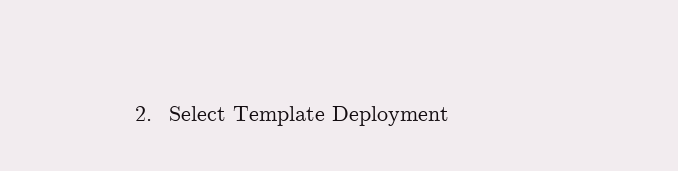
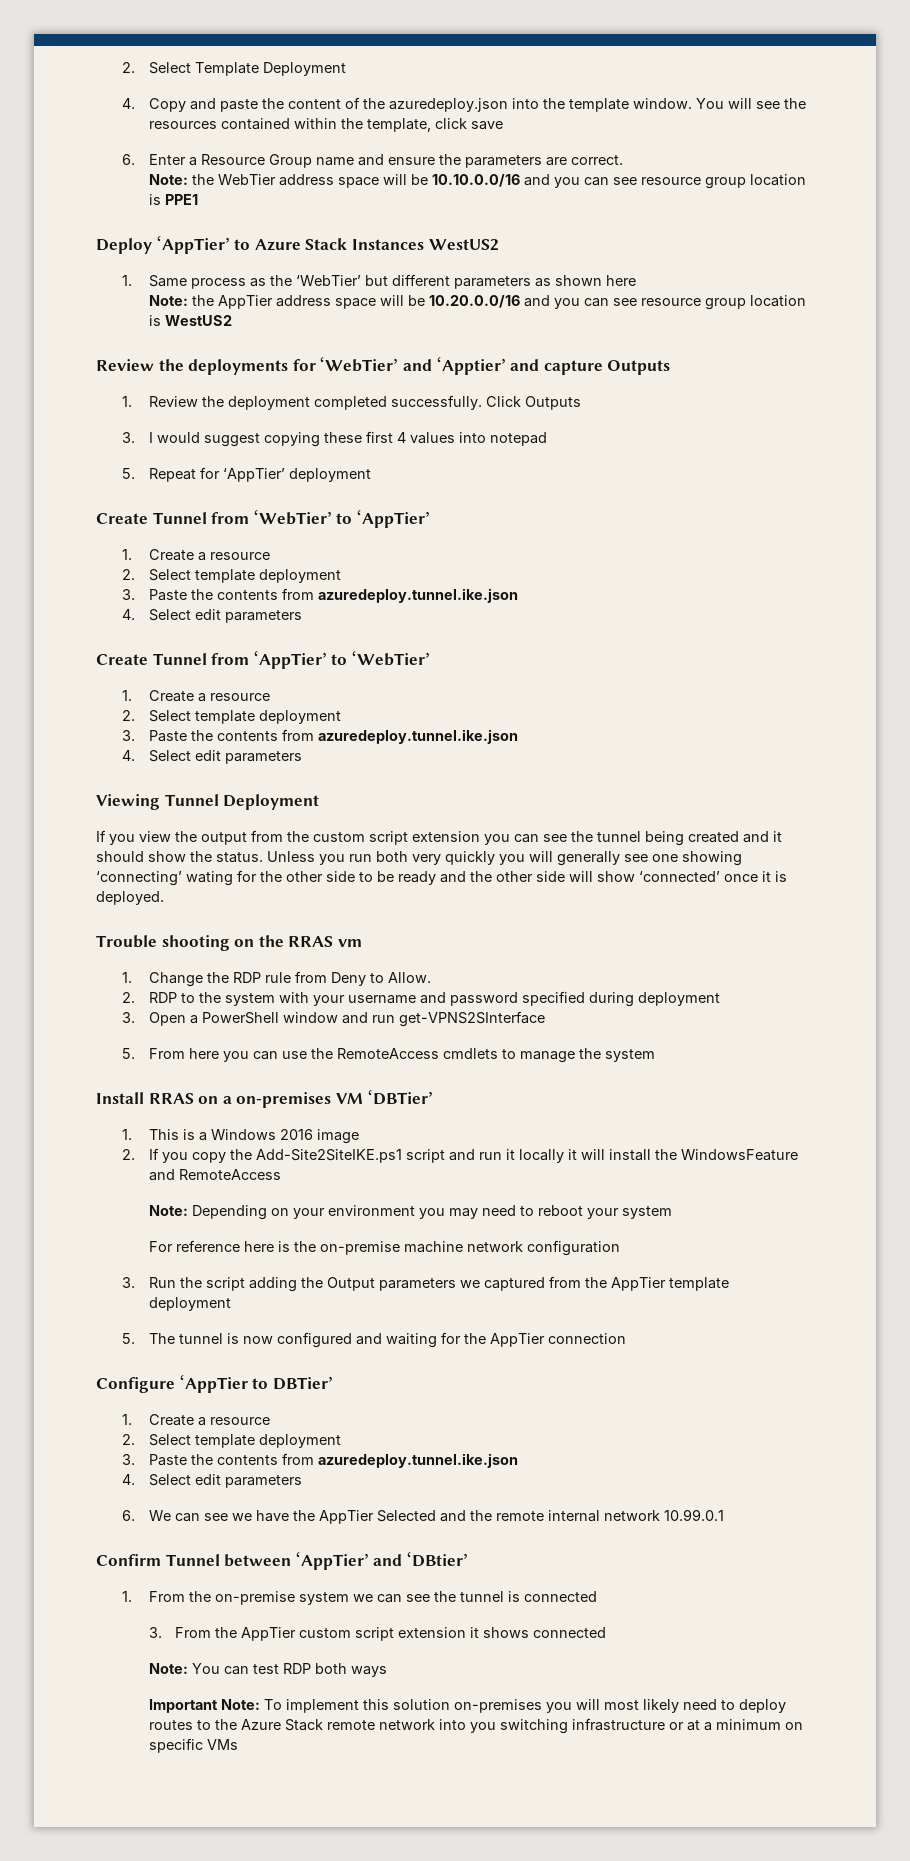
+ 4. Copy and paste the content of the azuredeploy.json into the template window. You will see the resources contained within the template, click save
+ 6. Enter a Resource Group name and ensure the parameters are correct.
+ Note: the WebTier address space will be 10.10.0.0/16 and you can see resource group location is PPE1
+ Deploy ‘AppTier’ to Azure Stack Instances WestUS2
+ 1. Same process as the ‘WebTier’ but different parameters as shown here
+ Note: the AppTier address space will be 10.20.0.0/16 and you can see resource group location is WestUS2
+ Review the deployments for ‘WebTier’ and ‘Apptier’ and capture Outputs
+ 1. Review the deployment completed successfully. Click Outputs
+ 3. I would suggest copying these first 4 values into notepad
+ 5. Repeat for ‘AppTier’ deployment
+ Create Tunnel from ‘WebTier’ to ‘AppTier’
+ 1. Create a resource
+ 2. Select template deployment
+ 3. Paste the contents from azuredeploy.tunnel.ike.json
+ 4. Select edit parameters
+ Create Tunnel from ‘AppTier’ to ‘WebTier’
+ 1. Create a resource
+ 2. Select template deployment
+ 3. Paste the contents from azuredeploy.tunnel.ike.json
+ 4. Select edit parameters
+ Viewing Tunnel Deployment
+ If you view the output from the custom script extension you can see the tunnel being created and it should show the status. Unless you run both very quickly you will generally see one showing ‘connecting’ wating for the other side to be ready and the other side will show ‘connected’ once it is deployed.
+ Trouble shooting on the RRAS vm
+ 1. Change the RDP rule from Deny to Allow.
+ 2. RDP to the system with your username and password specified during deployment
+ 3. Open a PowerShell window and run get-VPNS2SInterface
+ 5. From here you can use the RemoteAccess cmdlets to manage the system
+ Install RRAS on a on-premises VM ‘DBTier’
+ 1. This is a Windows 2016 image
+ 2. If you copy the Add-Site2SiteIKE.ps1 script and run it locally it will install the WindowsFeature and RemoteAccess
+ Note: Depending on your environment you may need to reboot your system
+ For reference here is the on-premise machine network configuration
+ 3. Run the script adding the Output parameters we captured from the AppTier template deployment
+ 5. The tunnel is now configured and waiting for the AppTier connection
+ Configure ‘AppTier to DBTier’
+ 1. Create a resource
+ 2. Select template deployment
+ 3. Paste the contents from azuredeploy.tunnel.ike.json
+ 4. Select edit parameters
+ 6. We can see we have the AppTier Selected and the remote internal network 10.99.0.1
+ Confirm Tunnel between ‘AppTier’ and ‘DBtier’
+ 1. From the on-premise system we can see the tunnel is connected
+ 3. From the AppTier custom script extension it shows connected
+ Note: You can test RDP both ways
+ Important Note: To implement this solution on-premises you will most likely need to deploy routes to the Azure Stack remote network into you switching infrastructure or at a minimum on specific VMs

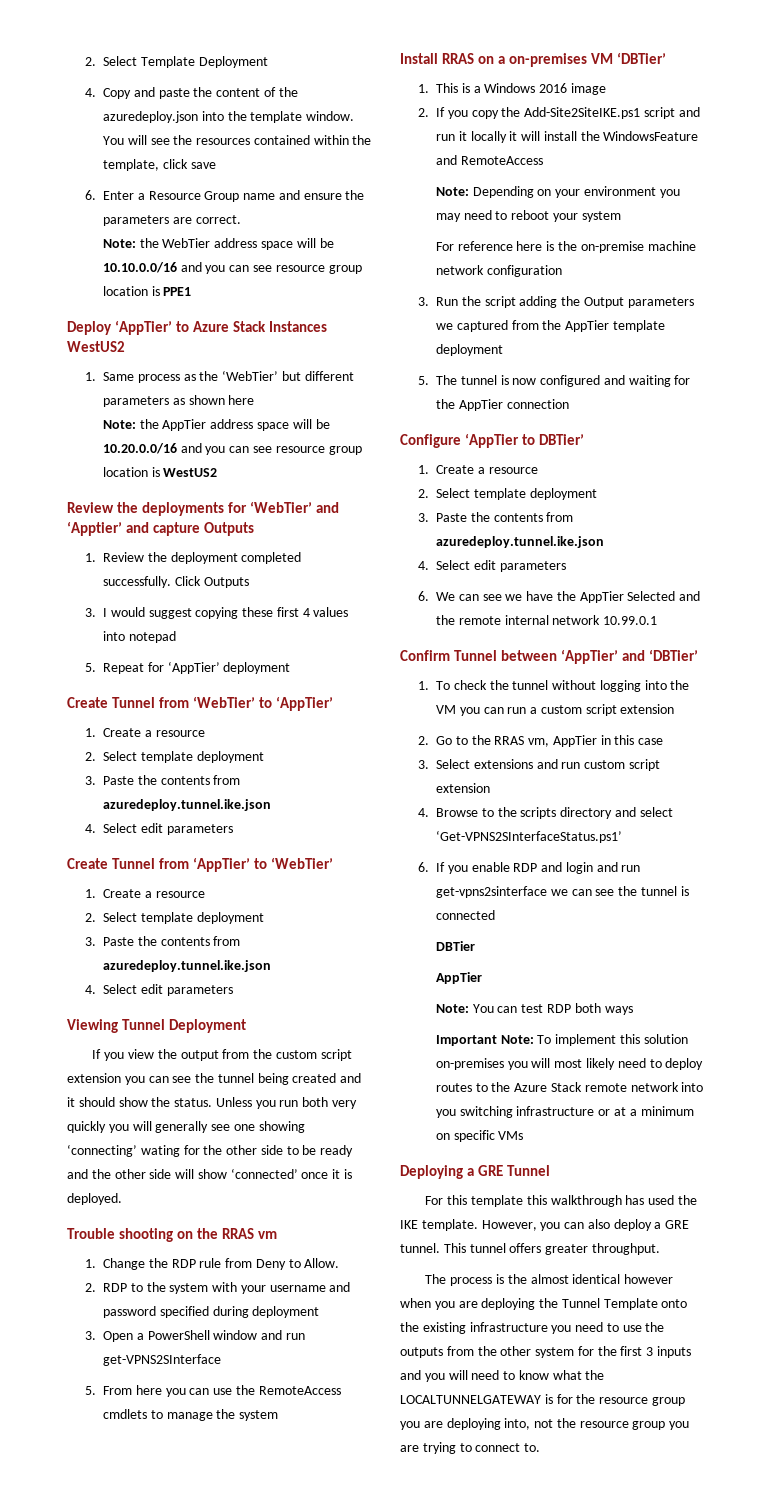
- Confirm Tunnel between ‘AppTier’ and ‘DBtier’
- 1. From the on-premise system we can see the tunnel is connected
+ Confirm Tunnel between ‘AppTier’ and ‘DBTier’
+ 1. To check the tunnel without logging into the VM you can run a custom script extension
+ 2. Go to the RRAS vm, AppTier in this case
+ 3. Select extensions and run custom script extension
+ 4. Browse to the scripts directory and select ‘Get-VPNS2SInterfaceStatus.ps1’
+ 6. If you enable RDP and login and run get-vpns2sinterface we can see the tunnel is connected
- 3. From the AppTier custom script extension it shows connected
+ DBTier
+ AppTier
+ Deploying a GRE Tunnel
+ For this template this walkthrough has used the IKE template. However, you can also deploy a GRE tunnel. This tunnel offers greater throughput.
+ The process is the almost identical however when you are deploying the Tunnel Template onto the existing infrastructure you need to use the outputs from the other system for the first 3 inputs and you will need to know what the LOCALTUNNELGATEWAY is for the resource group you are deploying into, not the resource group you are trying to connect to.

